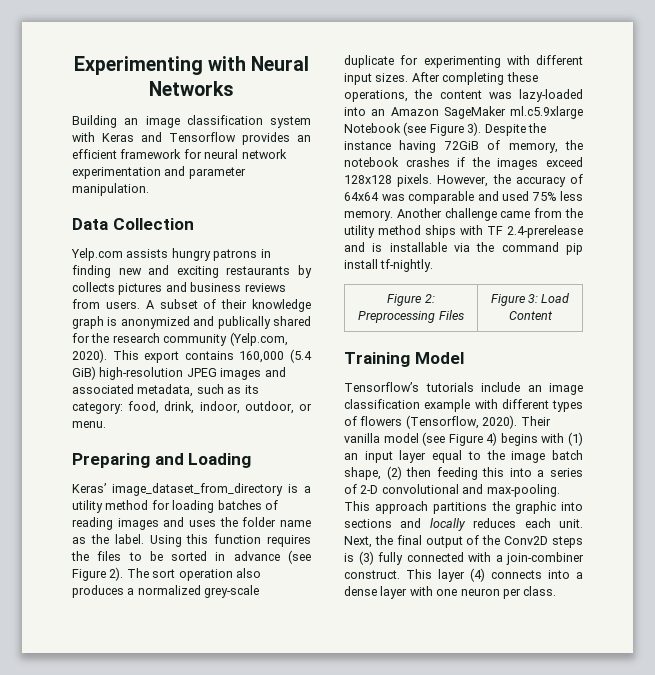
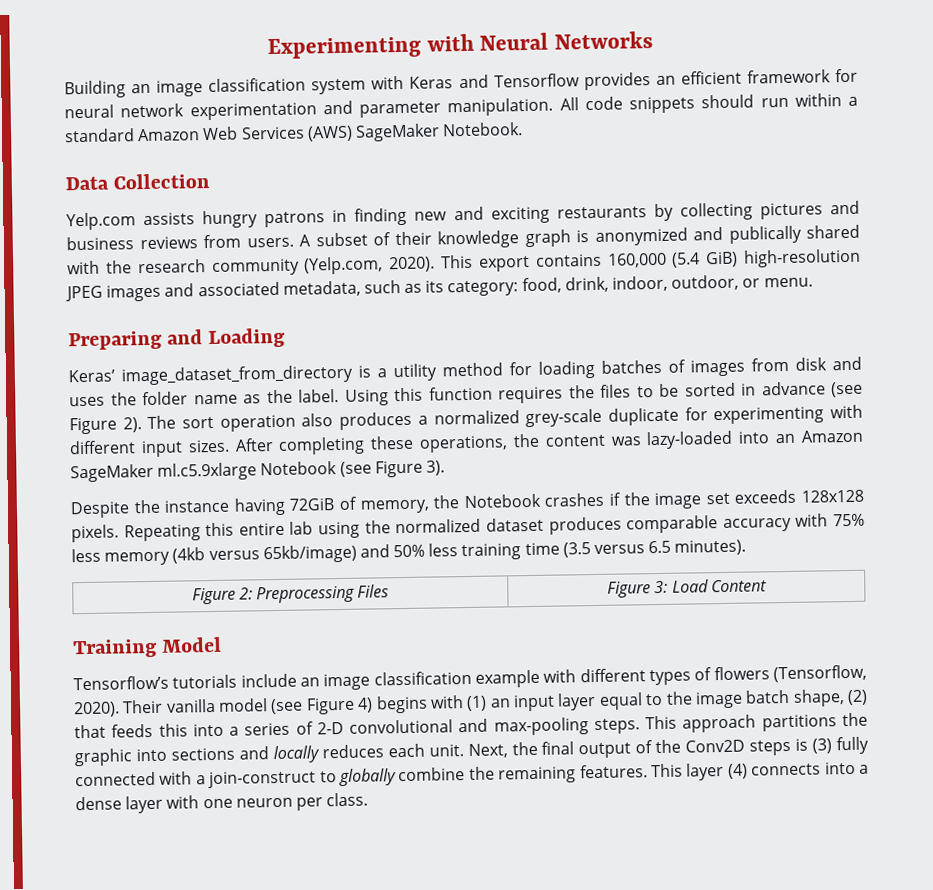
+ All code snippets should run within a standard Amazon Web Services (AWS) SageMaker Notebook.
- Yelp.com assists hungry patrons in finding new and exciting restaurants by collects pictures and business reviews from users.
+ Yelp.com assists hungry patrons in finding new and exciting restaurants by collecting pictures and business reviews from users.
- A subset of their knowledge graph is anonymized and publically shared for the research community (Yelp.com, 2020).
+ A subset of their knowledge graph is anonymized and publically shared with the research community (Yelp.com, 2020).
- Keras’ image_dataset_from_directory is a utility method for loading batches of reading images and uses the folder name as the label.
+ Keras’ image_dataset_from_directory is a utility method for loading batches of images from disk and uses the folder name as the label.
- After completing these operations, the content was lazy-loaded into an Amazon SageMaker ml.c5.9xlarge Notebook (see Figure 3). Despite the instance having 72GiB of memory, the notebook crashes if the images exceed 128x128 pixels. However, the accuracy of 64x64 was comparable and used 75% less memory. Another challenge came from the utility method ships with TF 2.4-prerelease and is installable via the command pip install tf-nightly.
+ After completing these operations, the content was lazy-loaded into an Amazon SageMaker ml.c5.9xlarge Notebook (see Figure 3).
+ Despite the instance having 72GiB of memory, the Notebook crashes if the image set exceeds 128x128 pixels. Repeating this entire lab using the normalized dataset produces comparable accuracy with 75% less memory (4kb versus 65kb/image) and 50% less training time (3.5 versus 6.5 minutes).
- Their vanilla model (see Figure 4) begins with (1) an input layer equal to the image batch shape, (2) then feeding this into a series of 2-D convolutional and max-pooling.
+ Their vanilla model (see Figure 4) begins with (1) an input layer equal to the image batch shape, (2) that feeds this into a series of 2-D convolutional and max-pooling steps.
- Next, the final output of the Conv2D steps is (3) fully connected with a join-combiner construct.
+ Next, the final output of the Conv2D steps is (3) fully connected with a join-construct to globally combine the remaining features.

